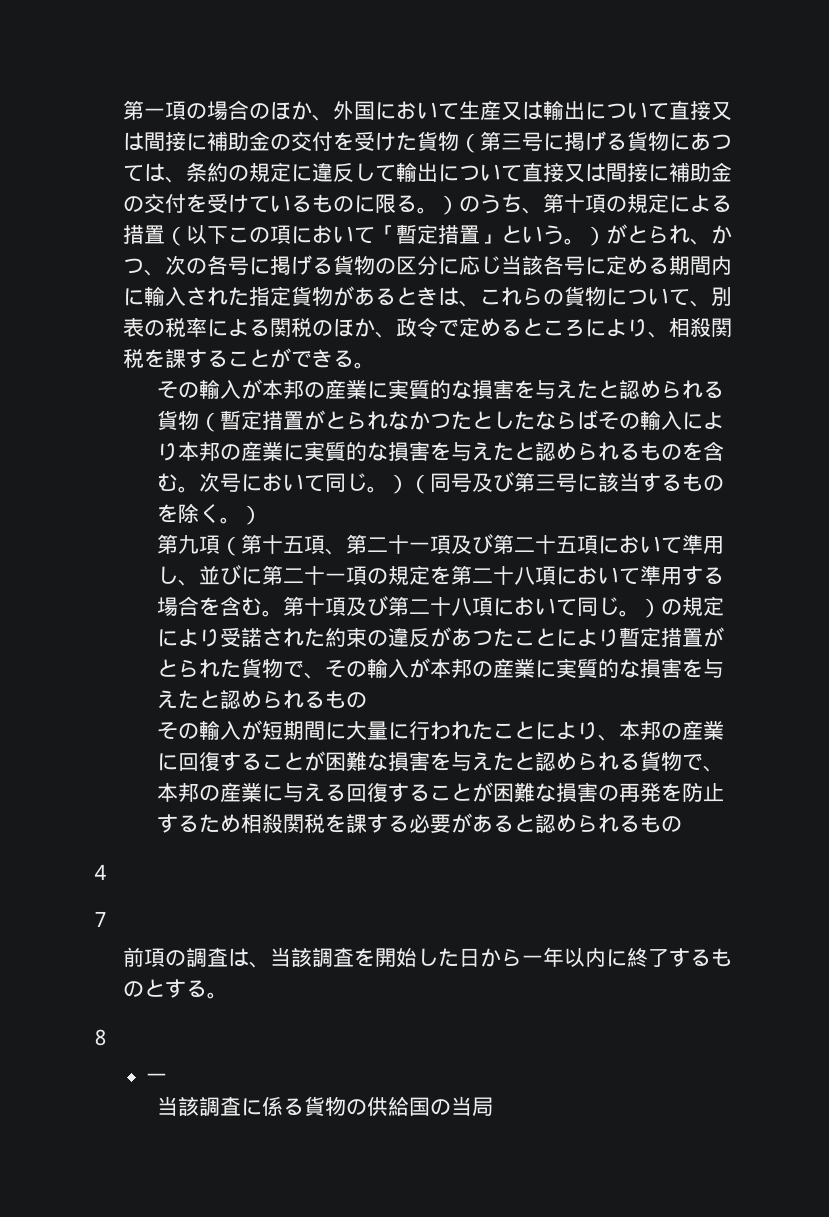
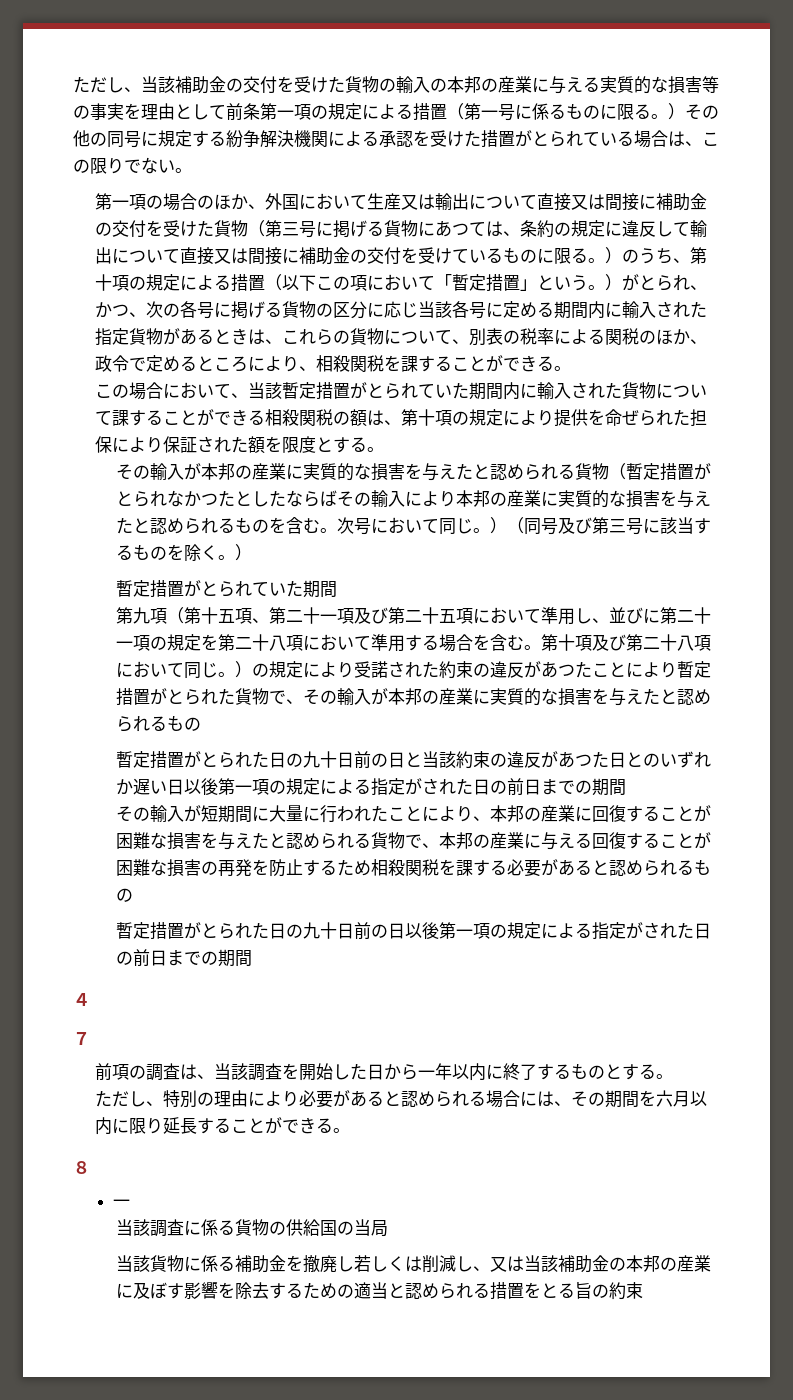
+ ただし、当該補助金の交付を受けた貨物の輸入の本邦の産業に与える実質的な損害等の事実を理由として前条第一項の規定による措置（第一号に係るものに限る。）その他の同号に規定する紛争解決機関による承認を受けた措置がとられている場合は、この限りでない。
+ この場合において、当該暫定措置がとられていた期間内に輸入された貨物について課することができる相殺関税の額は、第十項の規定により提供を命ぜられた担保により保証された額を限度とする。
  次号において同じ。）（同号及び第三号に該当するものを除く。）
+ 暫定措置がとられていた期間
+ 暫定措置がとられた日の九十日前の日と当該約束の違反があつた日とのいずれか遅い日以後第一項の規定による指定がされた日の前日までの期間
+ 暫定措置がとられた日の九十日前の日以後第一項の規定による指定がされた日の前日までの期間
+ ただし、特別の理由により必要があると認められる場合には、その期間を六月以内に限り延長することができる。
+ 当該貨物に係る補助金を撤廃し若しくは削減し、又は当該補助金の本邦の産業に及ぼす影響を除去するための適当と認められる措置をとる旨の約束

